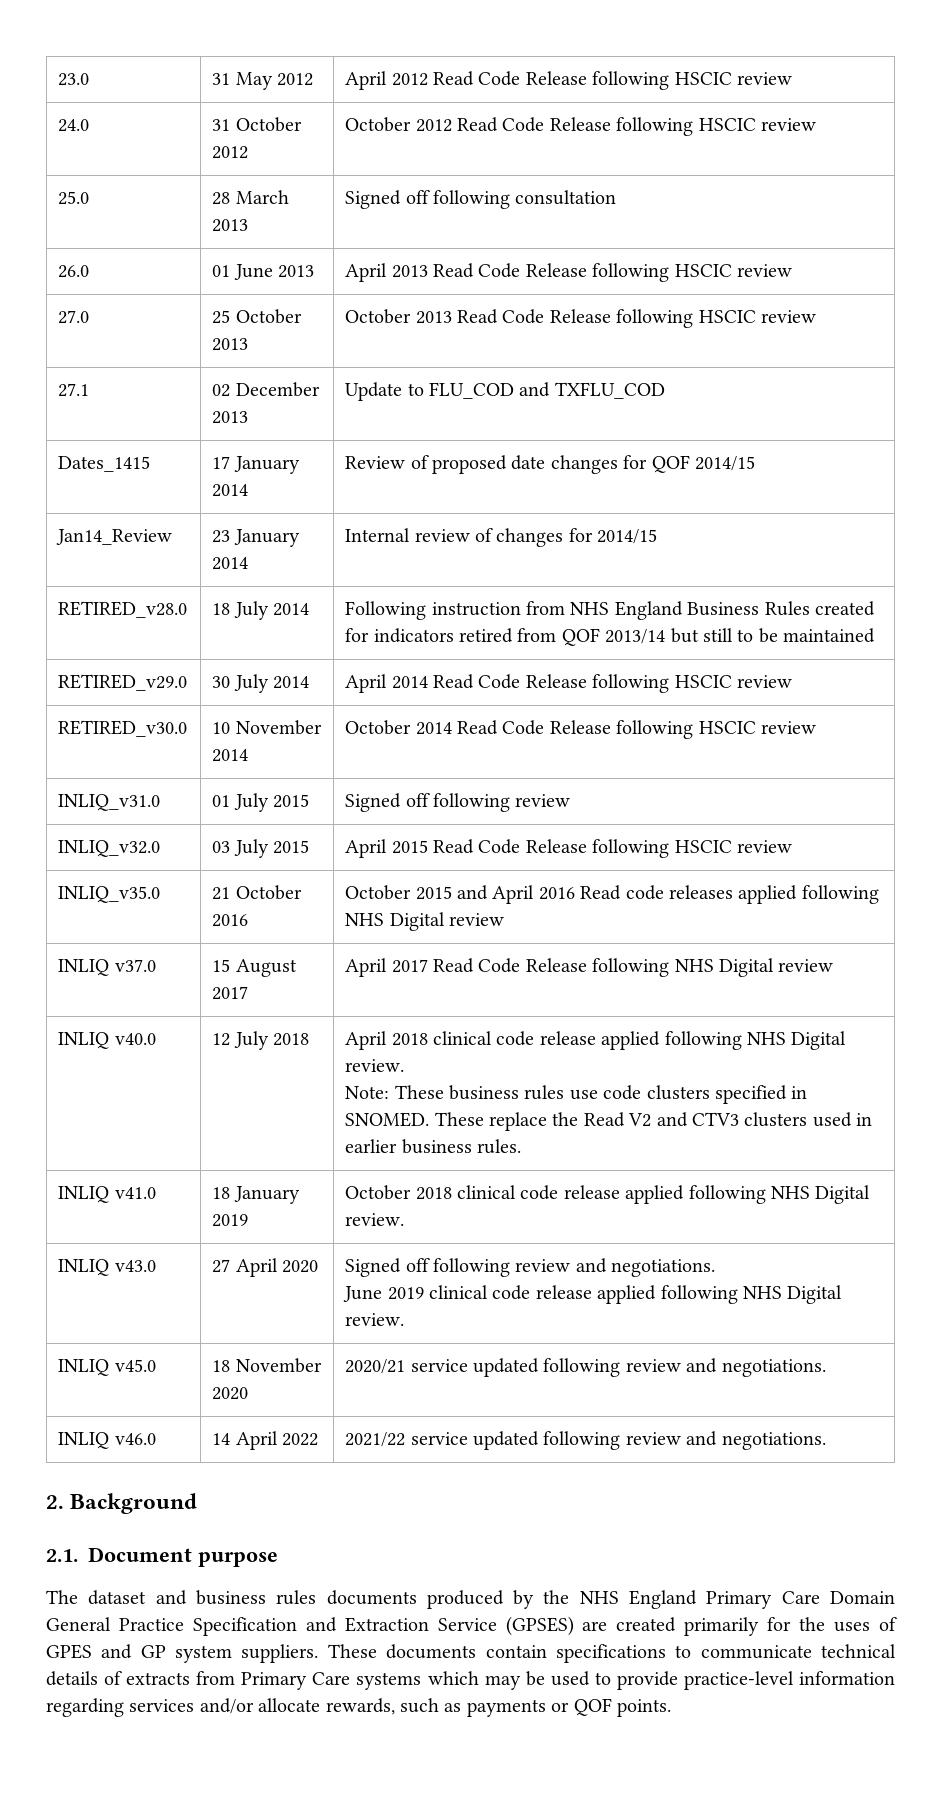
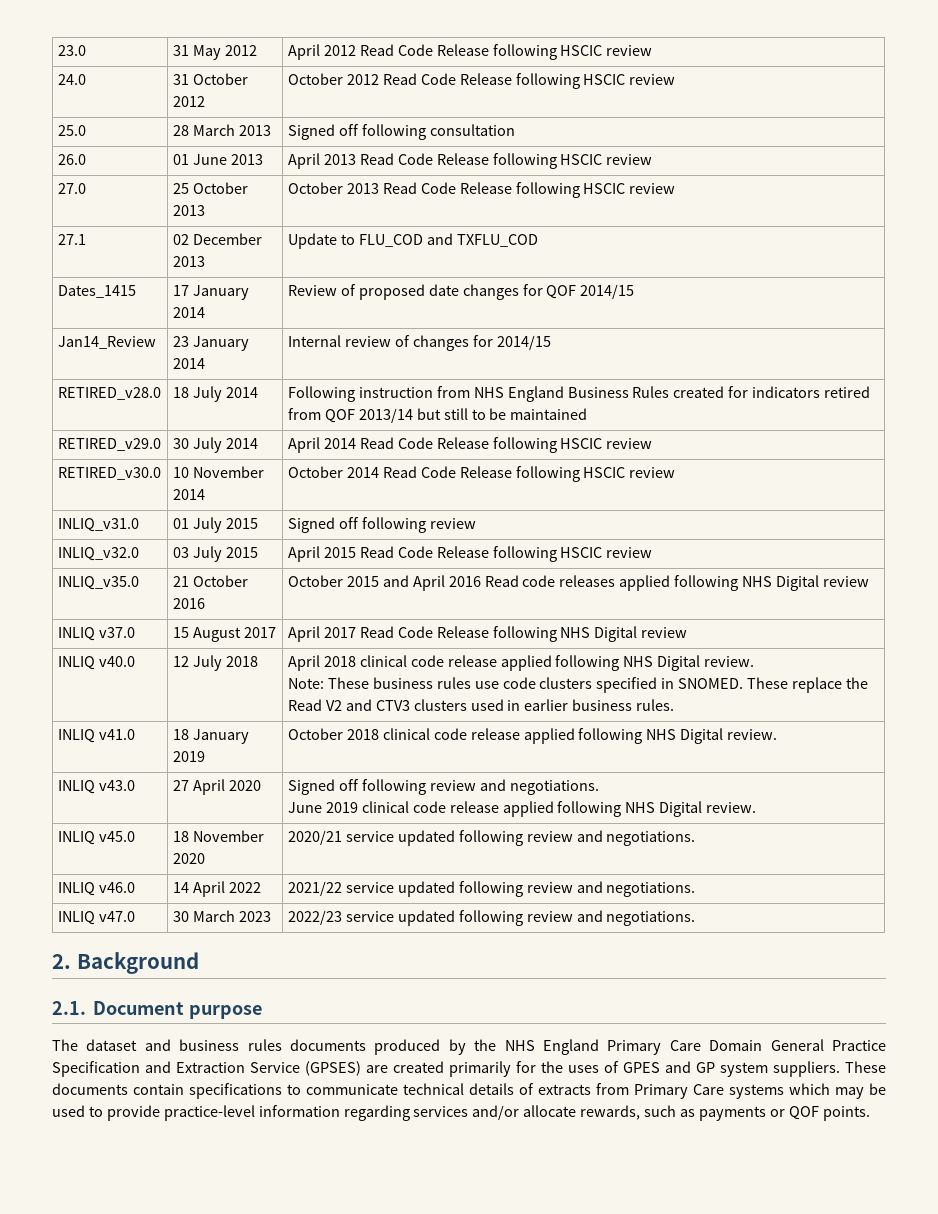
+ INLIQ v47.0 | 30 March 2023 | 2022/23 service updated following review and negotiations.

